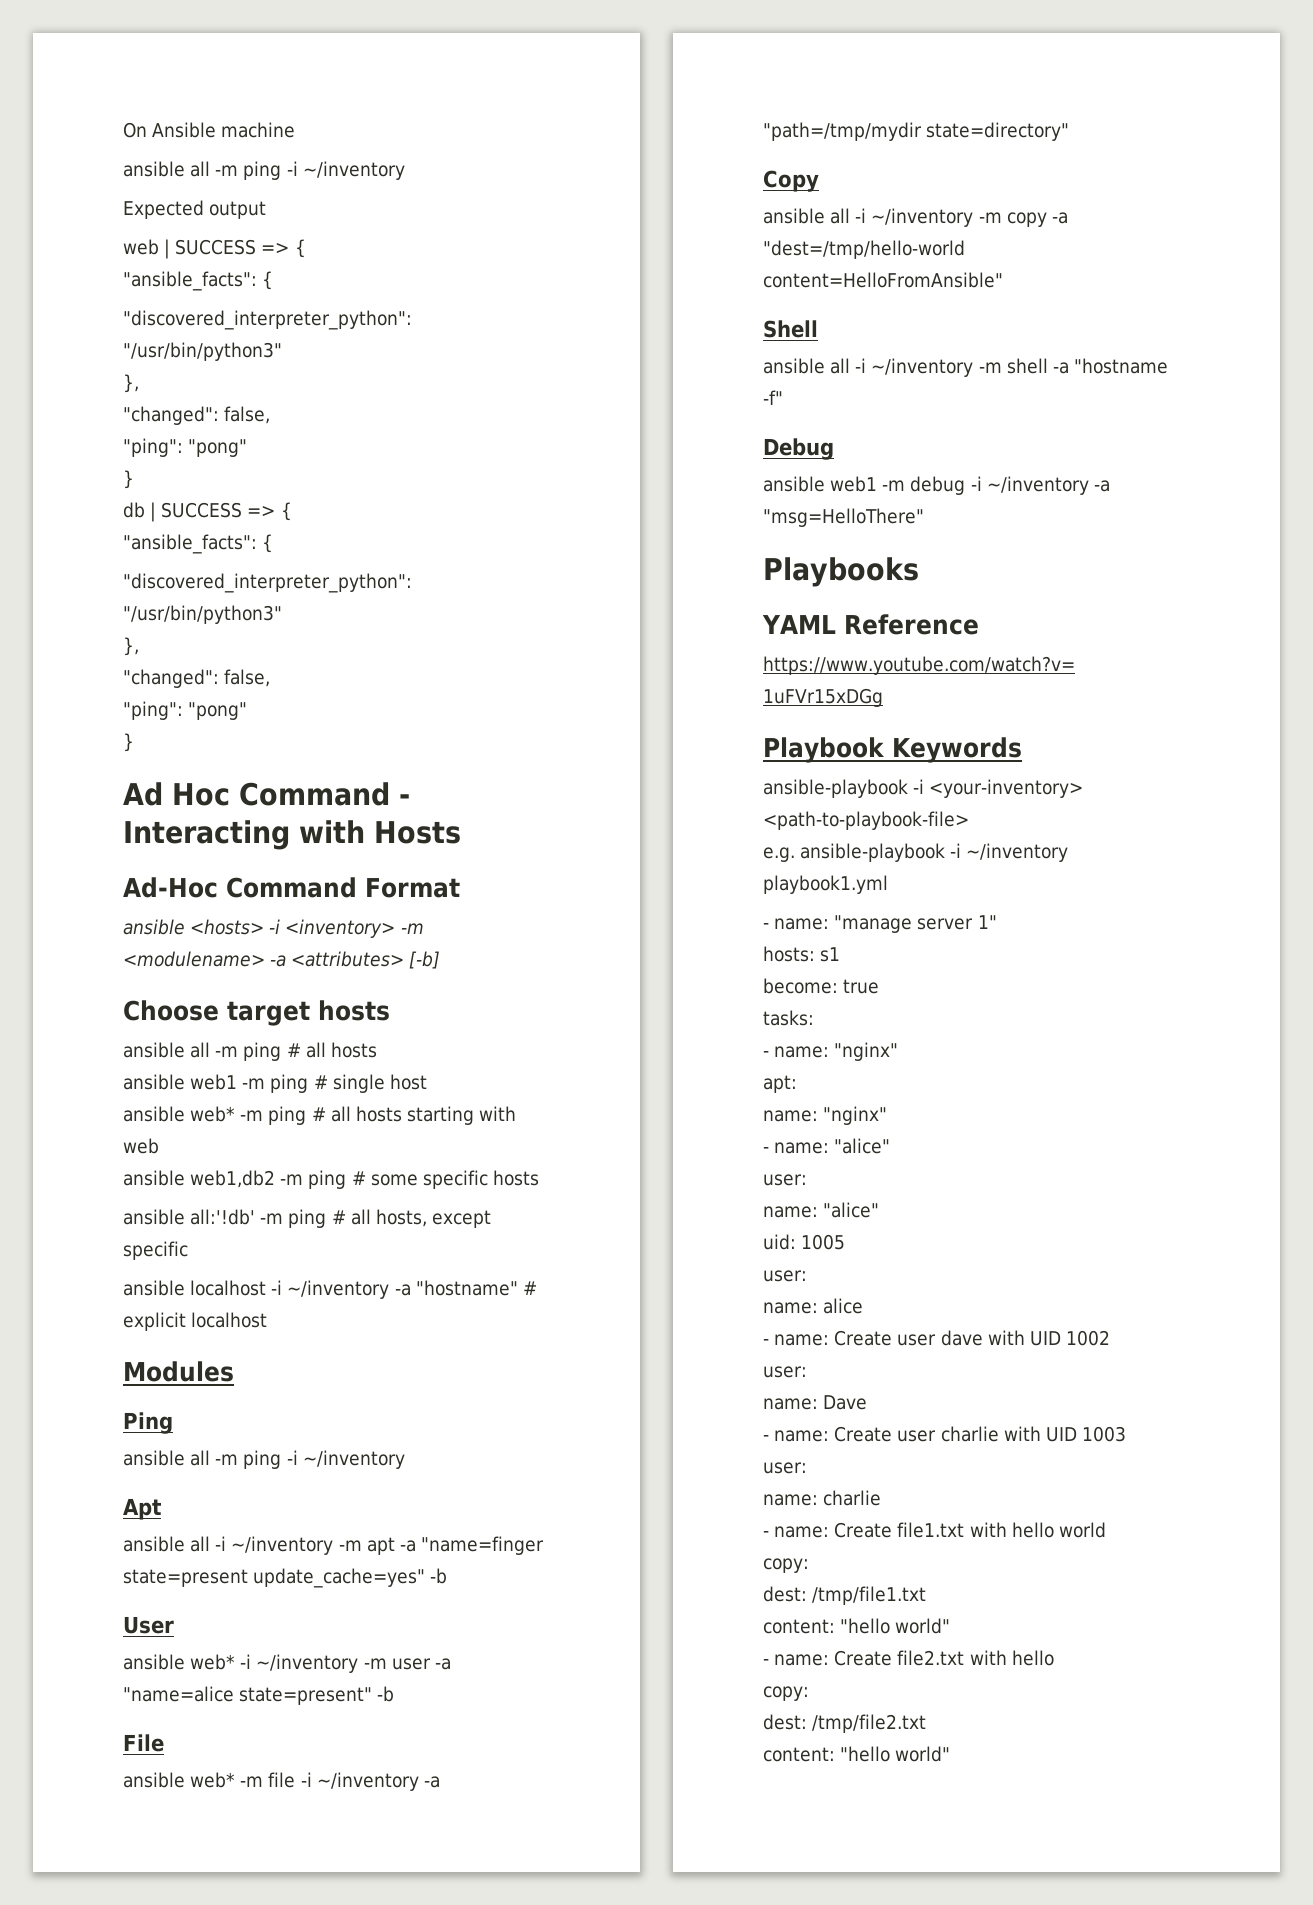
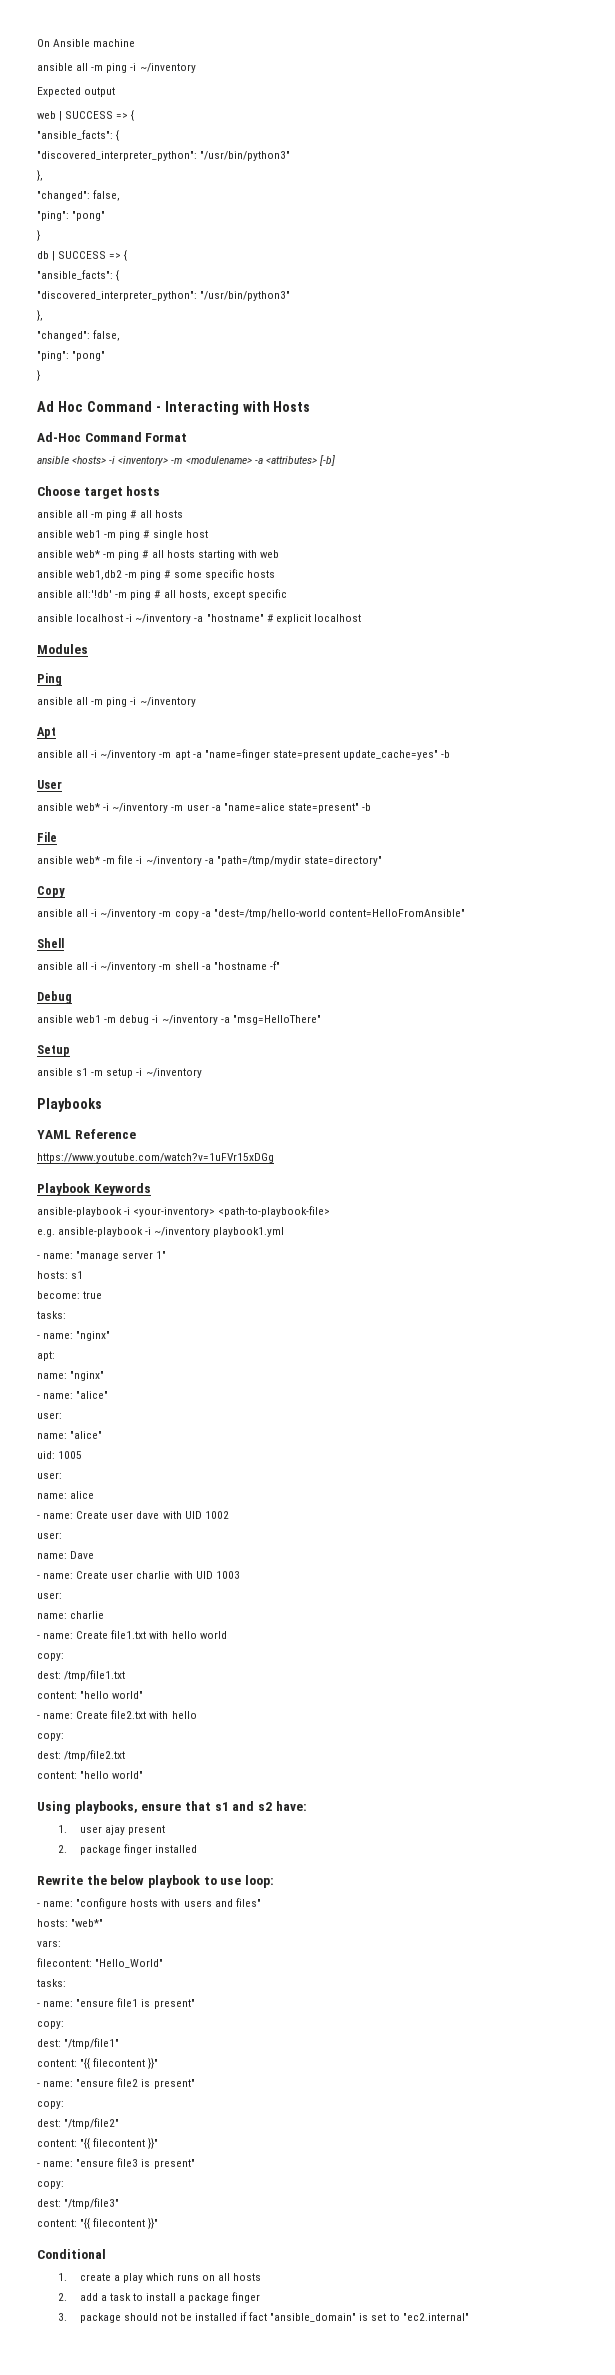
+ Setup
+ ansible s1 -m setup -i ~/inventory
+ Using playbooks, ensure that s1 and s2 have:
+ 1. user ajay present
+ 2. package finger installed
+ Rewrite the below playbook to use loop:
+ - name: "configure hosts with users and files"
+ hosts: "web*"
+ vars:
+ filecontent: "Hello_World"
+ tasks:
+ - name: "ensure file1 is present"
+ copy:
+ dest: "/tmp/file1"
+ content: "{{ filecontent }}"
+ - name: "ensure file2 is present"
+ copy:
+ dest: "/tmp/file2"
+ content: "{{ filecontent }}"
+ - name: "ensure file3 is present"
+ copy:
+ dest: "/tmp/file3"
+ content: "{{ filecontent }}"
+ Conditional
+ 1. create a play which runs on all hosts
+ 2. add a task to install a package finger
+ 3. package should not be installed if fact "ansible_domain" is set to "ec2.internal"

